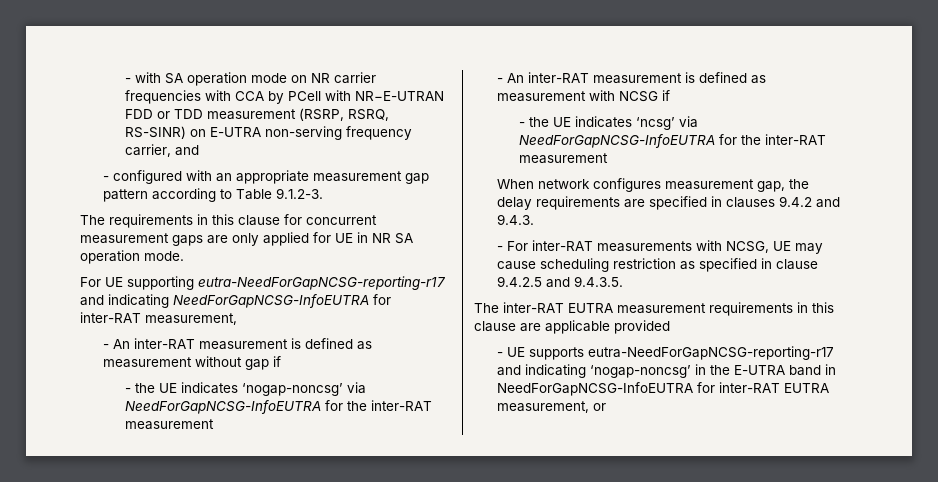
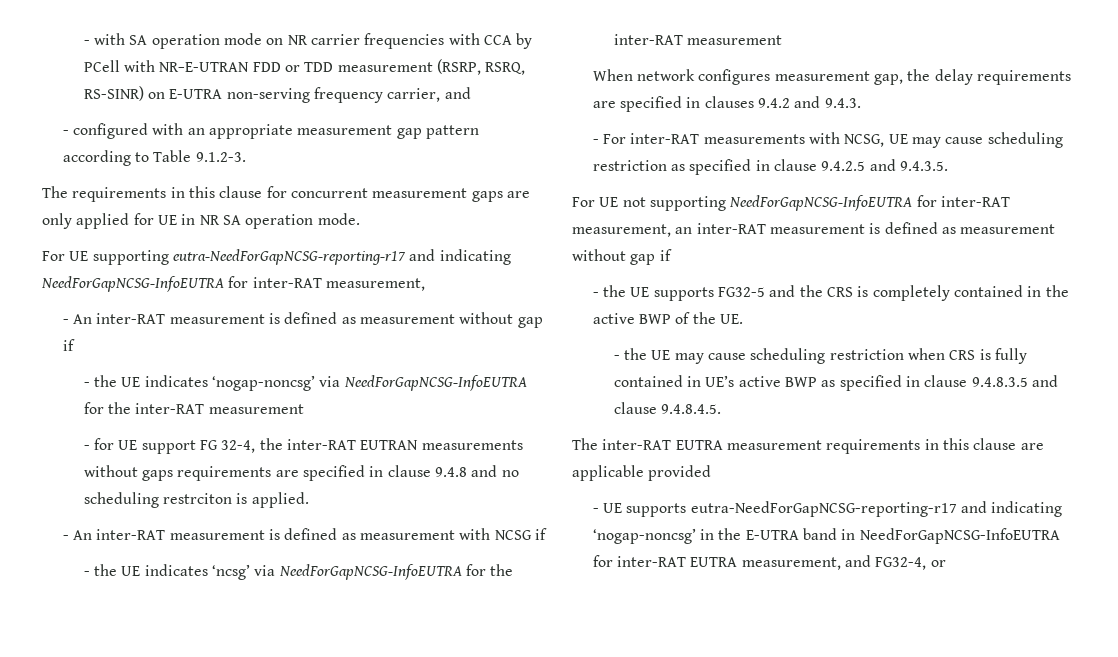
+ - for UE support FG 32-4, the inter-RAT EUTRAN measurements without gaps requirements are specified in clause 9.4.8 and no scheduling restrciton is applied.
+ For UE not supporting NeedForGapNCSG-InfoEUTRA for inter-RAT measurement, an inter-RAT measurement is defined as measurement without gap if
+ - the UE supports FG32-5 and the CRS is completely contained in the active BWP of the UE.
+ - the UE may cause scheduling restriction when CRS is fully contained in UE’s active BWP as specified in clause 9.4.8.3.5 and clause 9.4.8.4.5.
- - UE supports eutra-NeedForGapNCSG-reporting-r17 and indicating ‘nogap-noncsg’ in the E-UTRA band in NeedForGapNCSG-InfoEUTRA for inter-RAT EUTRA measurement, or
+ - UE supports eutra-NeedForGapNCSG-reporting-r17 and indicating ‘nogap-noncsg’ in the E-UTRA band in NeedForGapNCSG-InfoEUTRA for inter-RAT EUTRA measurement, and FG32-4, or

